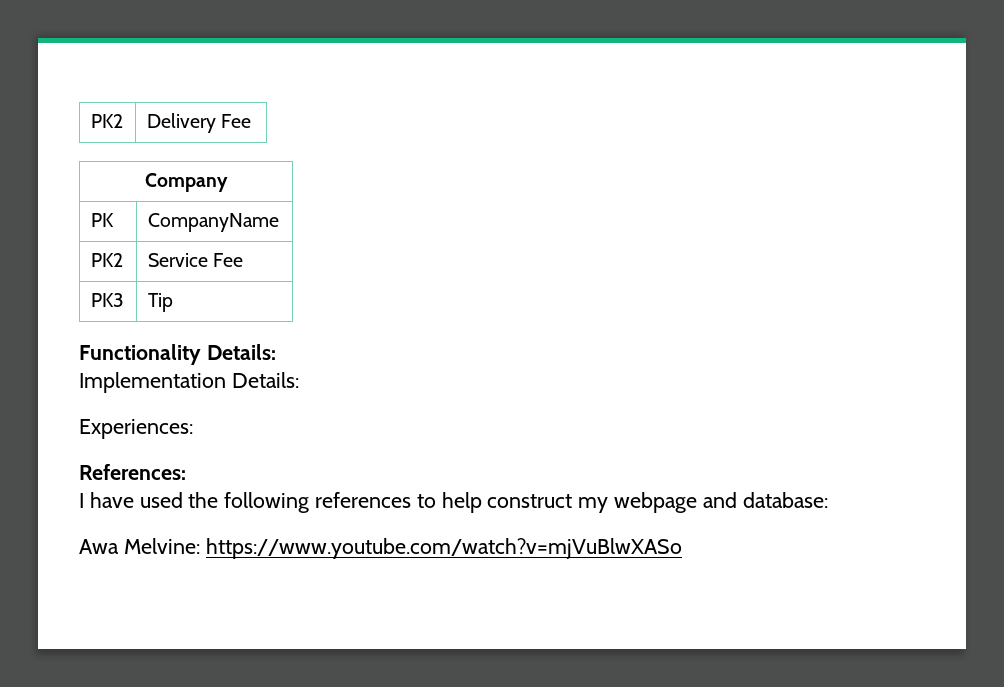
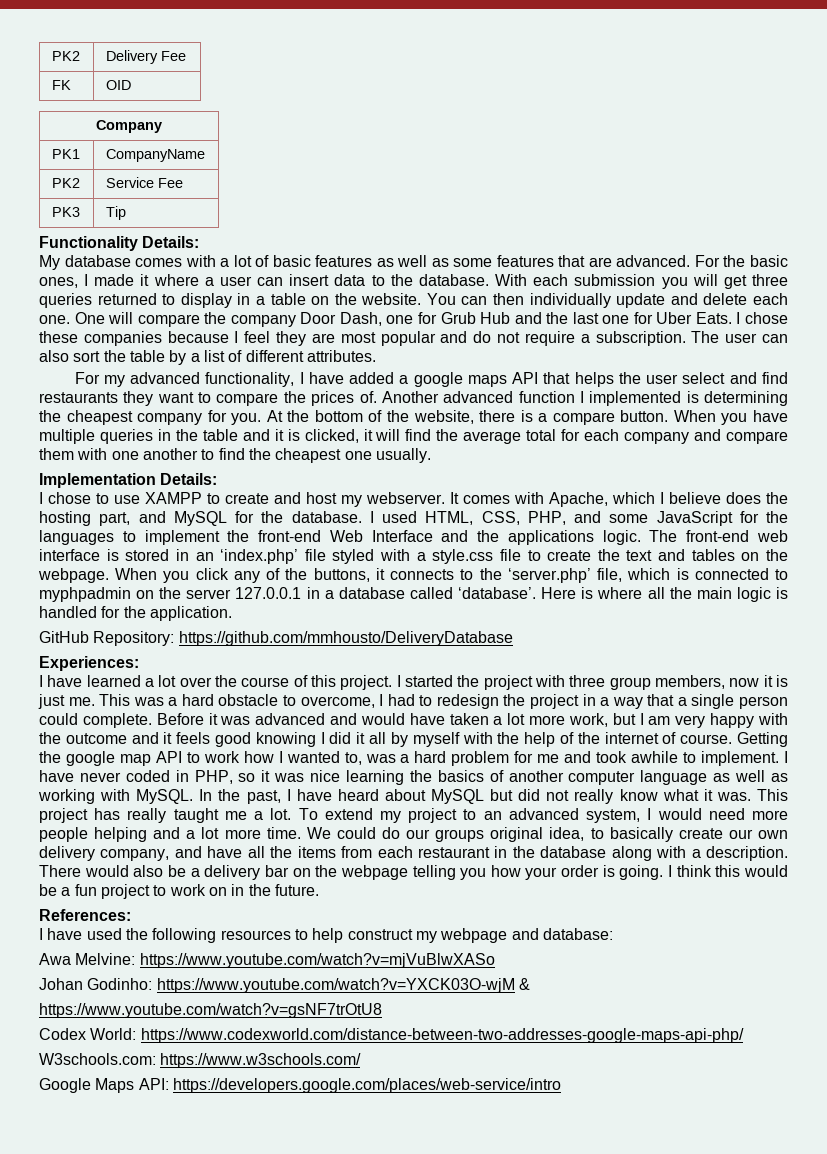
+ FK | OID
- PK | CompanyName
+ PK1 | CompanyName
+ My database comes with a lot of basic features as well as some features that are advanced. For the basic ones, I made it where a user can insert data to the database. With each submission you will get three queries returned to display in a table on the website. You can then individually update and delete each one. One will compare the company Door Dash, one for Grub Hub and the last one for Uber Eats. I chose these companies because I feel they are most popular and do not require a subscription. The user can also sort the table by a list of different attributes.
+ For my advanced functionality, I have added a google maps API that helps the user select and find restaurants they want to compare the prices of. Another advanced function I implemented is determining the cheapest company for you. At the bottom of the website, there is a compare button. When you have multiple queries in the table and it is clicked, it will find the average total for each company and compare them with one another to find the cheapest one usually.
  Implementation Details:
+ I chose to use XAMPP to create and host my webserver. It comes with Apache, which I believe does the hosting part, and MySQL for the database. I used HTML, CSS, PHP, and some JavaScript for the languages to implement the front-end Web Interface and the applications logic. The front-end web interface is stored in an ‘index.php’ file styled with a style.css file to create the text and tables on the webpage. When you click any of the buttons, it connects to the ‘server.php’ file, which is connected to myphpadmin on the server 127.0.0.1 in a database called ‘database’. Here is where all the main logic is handled for the application.
+ GitHub Repository: https://github.com/mmhousto/DeliveryDatabase
  Experiences:
+ I have learned a lot over the course of this project. I started the project with three group members, now it is just me. This was a hard obstacle to overcome, I had to redesign the project in a way that a single person could complete. Before it was advanced and would have taken a lot more work, but I am very happy with the outcome and it feels good knowing I did it all by myself with the help of the internet of course. Getting the google map API to work how I wanted to, was a hard problem for me and took awhile to implement. I have never coded in PHP, so it was nice learning the basics of another computer language as well as working with MySQL. In the past, I have heard about MySQL but did not really know what it was. This project has really taught me a lot. To extend my project to an advanced system, I would need more people helping and a lot more time. We could do our groups original idea, to basically create our own delivery company, and have all the items from each restaurant in the database along with a description. There would also be a delivery bar on the webpage telling you how your order is going. I think this would be a fun project to work on in the future.
- I have used the following references to help construct my webpage and database:
+ I have used the following resources to help construct my webpage and database:
+ Johan Godinho: https://www.youtube.com/watch?v=YXCK03O-wjM &
+ https://www.youtube.com/watch?v=gsNF7trOtU8
+ Codex World: https://www.codexworld.com/distance-between-two-addresses-google-maps-api-php/
+ W3schools.com: https://www.w3schools.com/
+ Google Maps API: https://developers.google.com/places/web-service/intro

